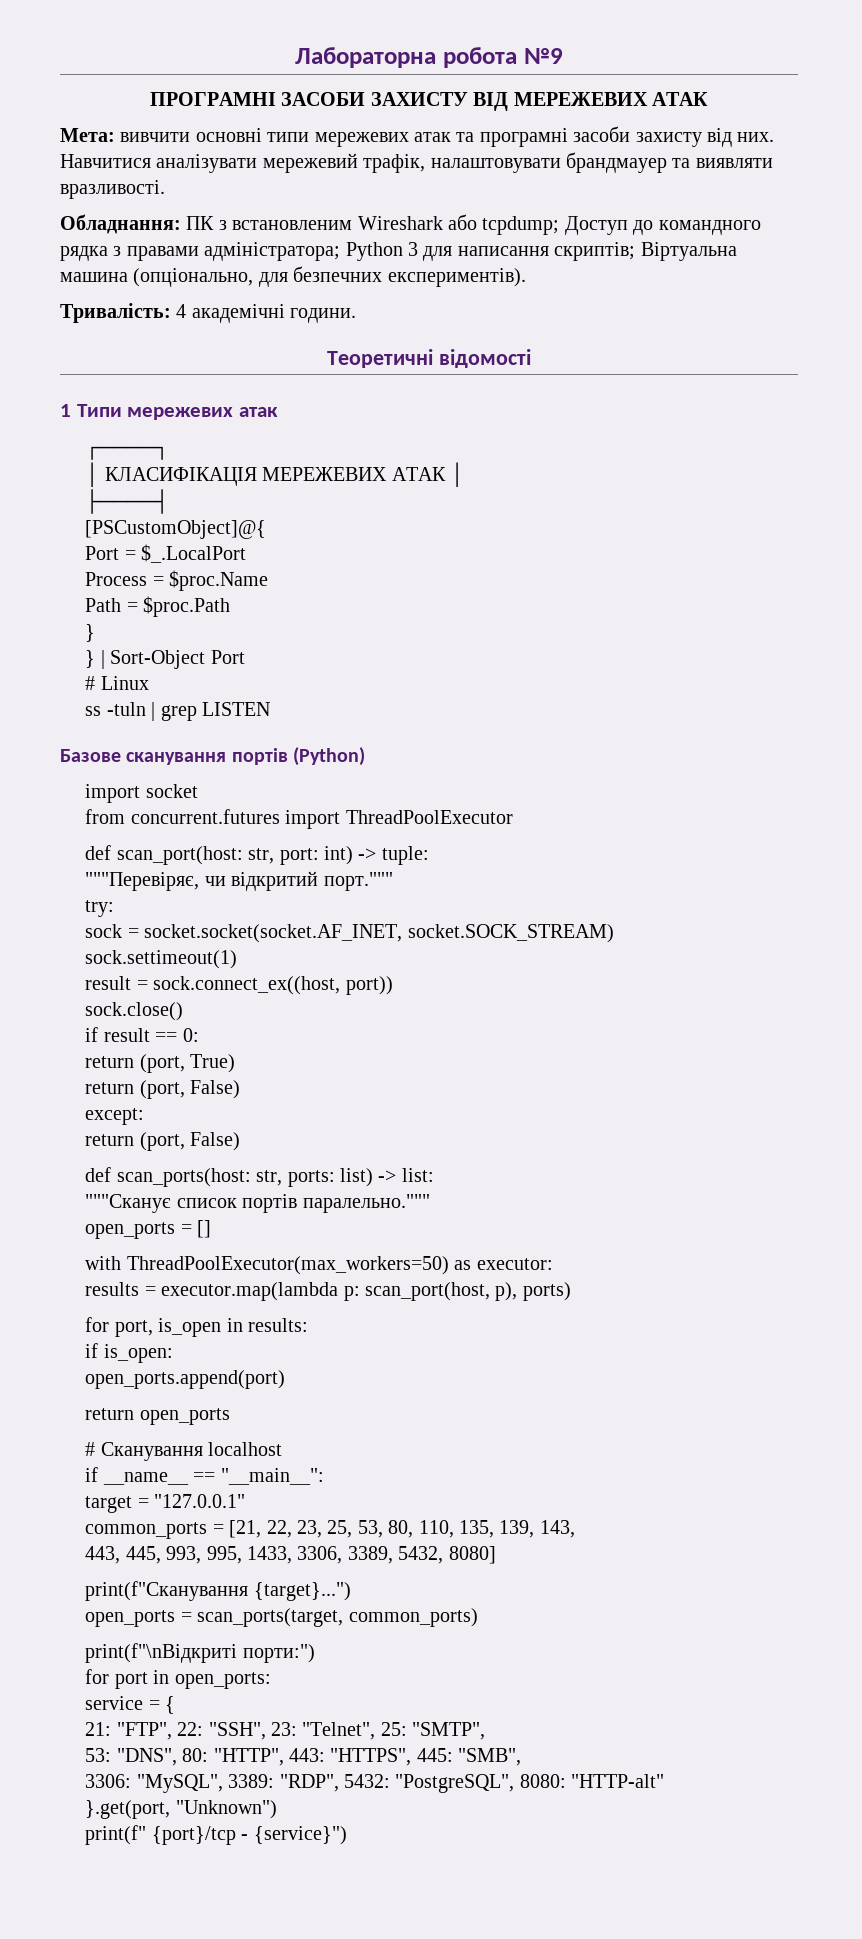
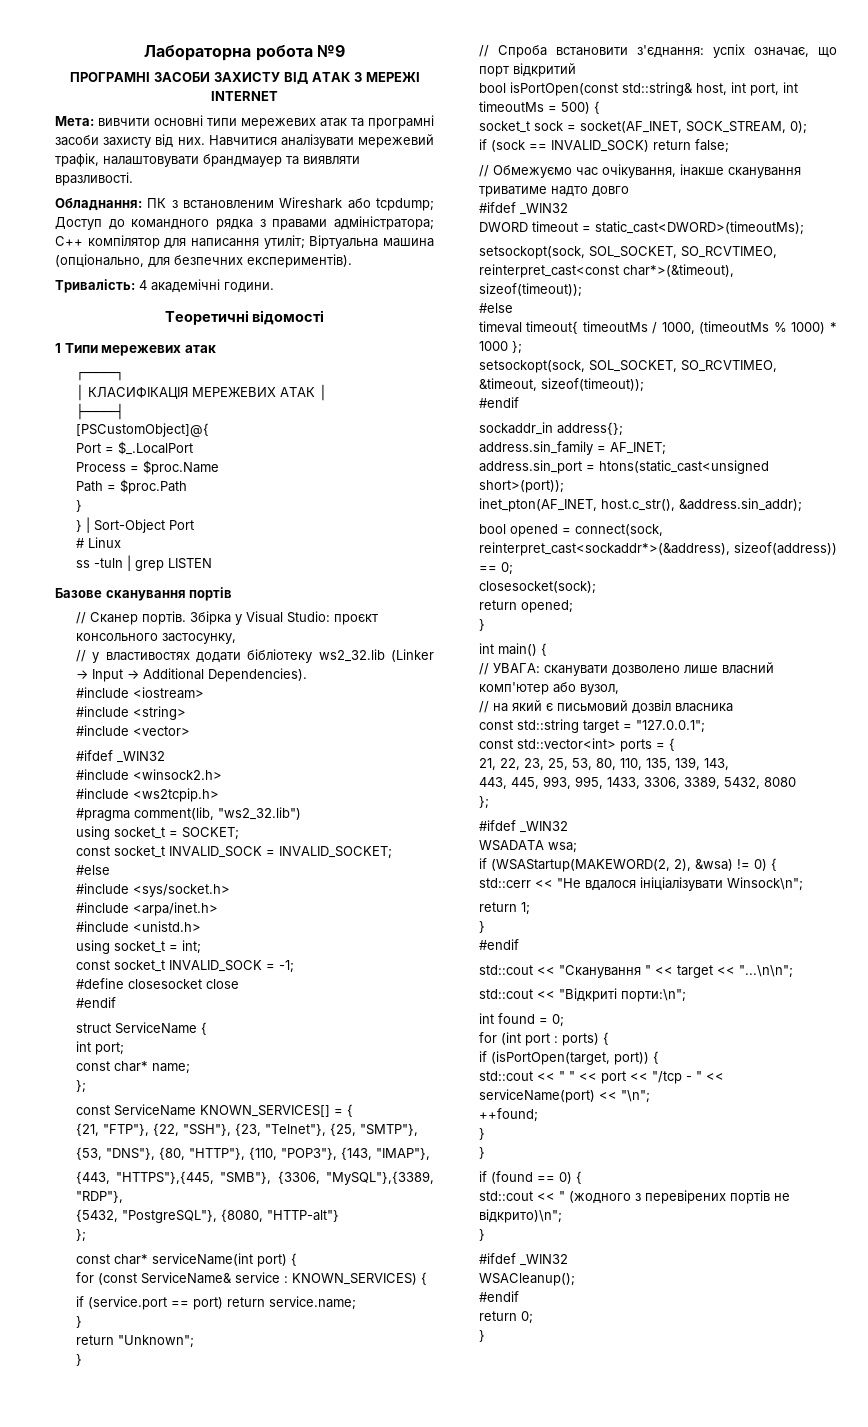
- ПРОГРАМНІ ЗАСОБИ ЗАХИСТУ ВІД МЕРЕЖЕВИХ АТАК
+ ПРОГРАМНІ ЗАСОБИ ЗАХИСТУ ВІД АТАК З МЕРЕЖІ INTERNET
- Обладнання: ПК з встановленим Wireshark або tcpdump; Доступ до командного рядка з правами адміністратора; Python 3 для написання скриптів; Віртуальна машина (опціонально, для безпечних експериментів).
+ Обладнання: ПК з встановленим Wireshark або tcpdump; Доступ до командного рядка з правами адміністратора; C++ компілятор для написання утиліт; Віртуальна машина (опціонально, для безпечних експериментів).
- Базове сканування портів (Python)
- import socket
- from concurrent.futures import ThreadPoolExecutor
- def scan_port(host: str, port: int) -> tuple:
- """Перевіряє, чи відкритий порт."""
- try:
- sock = socket.socket(socket.AF_INET, socket.SOCK_STREAM)
- sock.settimeout(1)
- result = sock.connect_ex((host, port))
- sock.close()
- if result == 0:
- return (port, True)
- return (port, False)
- except:
- return (port, False)
- def scan_ports(host: str, ports: list) -> list:
- """Сканує список портів паралельно."""
- open_ports = []
- with ThreadPoolExecutor(max_workers=50) as executor:
- results = executor.map(lambda p: scan_port(host, p), ports)
- for port, is_open in results:
- if is_open:
- open_ports.append(port)
- return open_ports
- # Сканування localhost
- if __name__ == "__main__":
- target = "127.0.0.1"
- common_ports = [21, 22, 23, 25, 53, 80, 110, 135, 139, 143,
+ Базове сканування портів
+ // Сканер портів. Збірка у Visual Studio: проєкт консольного застосунку,
+ // у властивостях додати бібліотеку ws2_32.lib (Linker → Input → Additional Dependencies).
+ #include <iostream>
+ #include <string>
+ #include <vector>
+ #ifdef _WIN32
+ #include <winsock2.h>
+ #include <ws2tcpip.h>
+ #pragma comment(lib, "ws2_32.lib")
+ using socket_t = SOCKET;
+ const socket_t INVALID_SOCK = INVALID_SOCKET;
+ #else
+ #include <sys/socket.h>
+ #include <arpa/inet.h>
+ #include <unistd.h>
+ using socket_t = int;
+ const socket_t INVALID_SOCK = -1;
+ #define closesocket close
+ #endif
+ struct ServiceName {
+ int port;
+ const char* name;
+ };
+ const ServiceName KNOWN_SERVICES[] = {
+ {21, "FTP"}, {22, "SSH"}, {23, "Telnet"}, {25, "SMTP"},
+ {53, "DNS"}, {80, "HTTP"}, {110, "POP3"}, {143, "IMAP"},
+ {443, "HTTPS"},{445, "SMB"}, {3306, "MySQL"},{3389, "RDP"},
+ {5432, "PostgreSQL"}, {8080, "HTTP-alt"}
+ };
+ const char* serviceName(int port) {
+ for (const ServiceName& service : KNOWN_SERVICES) {
+ if (service.port == port) return service.name;
+ }
+ return "Unknown";
+ }
+ // Спроба встановити з'єднання: успіх означає, що порт відкритий
+ bool isPortOpen(const std::string& host, int port, int timeoutMs = 500) {
+ socket_t sock = socket(AF_INET, SOCK_STREAM, 0);
+ if (sock == INVALID_SOCK) return false;
+ // Обмежуємо час очікування, інакше сканування триватиме надто довго
+ #ifdef _WIN32
+ DWORD timeout = static_cast<DWORD>(timeoutMs);
+ setsockopt(sock, SOL_SOCKET, SO_RCVTIMEO, reinterpret_cast<const char*>(&timeout), sizeof(timeout));
+ #else
+ timeval timeout{ timeoutMs / 1000, (timeoutMs % 1000) * 1000 };
+ setsockopt(sock, SOL_SOCKET, SO_RCVTIMEO, &timeout, sizeof(timeout));
+ #endif
+ sockaddr_in address{};
+ address.sin_family = AF_INET;
+ address.sin_port = htons(static_cast<unsigned short>(port));
+ inet_pton(AF_INET, host.c_str(), &address.sin_addr);
+ bool opened = connect(sock, reinterpret_cast<sockaddr*>(&address), sizeof(address)) == 0;
+ closesocket(sock);
+ return opened;
+ }
+ int main() {
+ // УВАГА: сканувати дозволено лише власний комп'ютер або вузол,
+ // на який є письмовий дозвіл власника
+ const std::string target = "127.0.0.1";
+ const std::vector<int> ports = {
+ 21, 22, 23, 25, 53, 80, 110, 135, 139, 143,
- 443, 445, 993, 995, 1433, 3306, 3389, 5432, 8080]
- print(f"Сканування {target}...")
- open_ports = scan_ports(target, common_ports)
- print(f"\nВідкриті порти:")
- for port in open_ports:
- service = {
- 21: "FTP", 22: "SSH", 23: "Telnet", 25: "SMTP",
- 53: "DNS", 80: "HTTP", 443: "HTTPS", 445: "SMB",
- 3306: "MySQL", 3389: "RDP", 5432: "PostgreSQL", 8080: "HTTP-alt"
- }.get(port, "Unknown")
- print(f" {port}/tcp - {service}")
+ 443, 445, 993, 995, 1433, 3306, 3389, 5432, 8080
+ };
+ #ifdef _WIN32
+ WSADATA wsa;
+ if (WSAStartup(MAKEWORD(2, 2), &wsa) != 0) {
+ std::cerr << "Не вдалося ініціалізувати Winsock\n";
+ return 1;
+ }
+ #endif
+ std::cout << "Сканування " << target << "...\n\n";
+ std::cout << "Відкриті порти:\n";
+ int found = 0;
+ for (int port : ports) {
+ if (isPortOpen(target, port)) {
+ std::cout << " " << port << "/tcp - " << serviceName(port) << "\n";
+ ++found;
+ }
+ }
+ if (found == 0) {
+ std::cout << " (жодного з перевірених портів не відкрито)\n";
+ }
+ #ifdef _WIN32
+ WSACleanup();
+ #endif
+ return 0;
+ }

